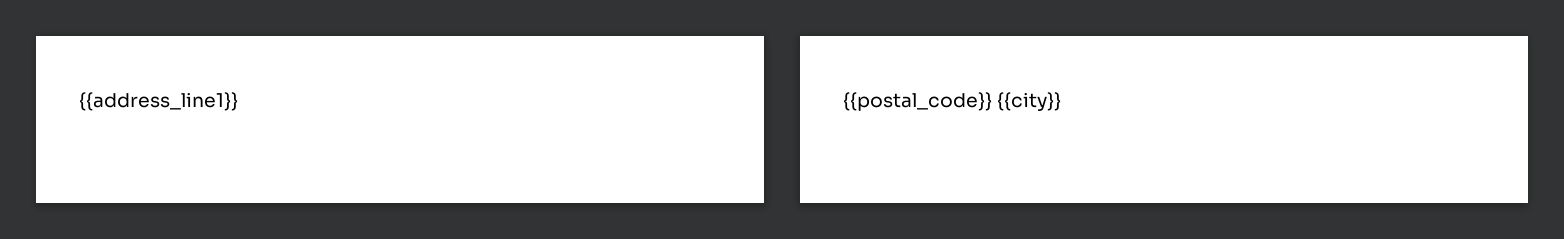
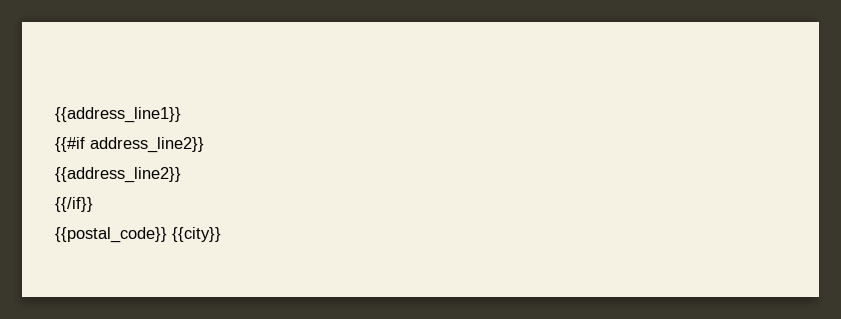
+ {{#if address_line2}}
+ {{address_line2}}
+ {{/if}}

